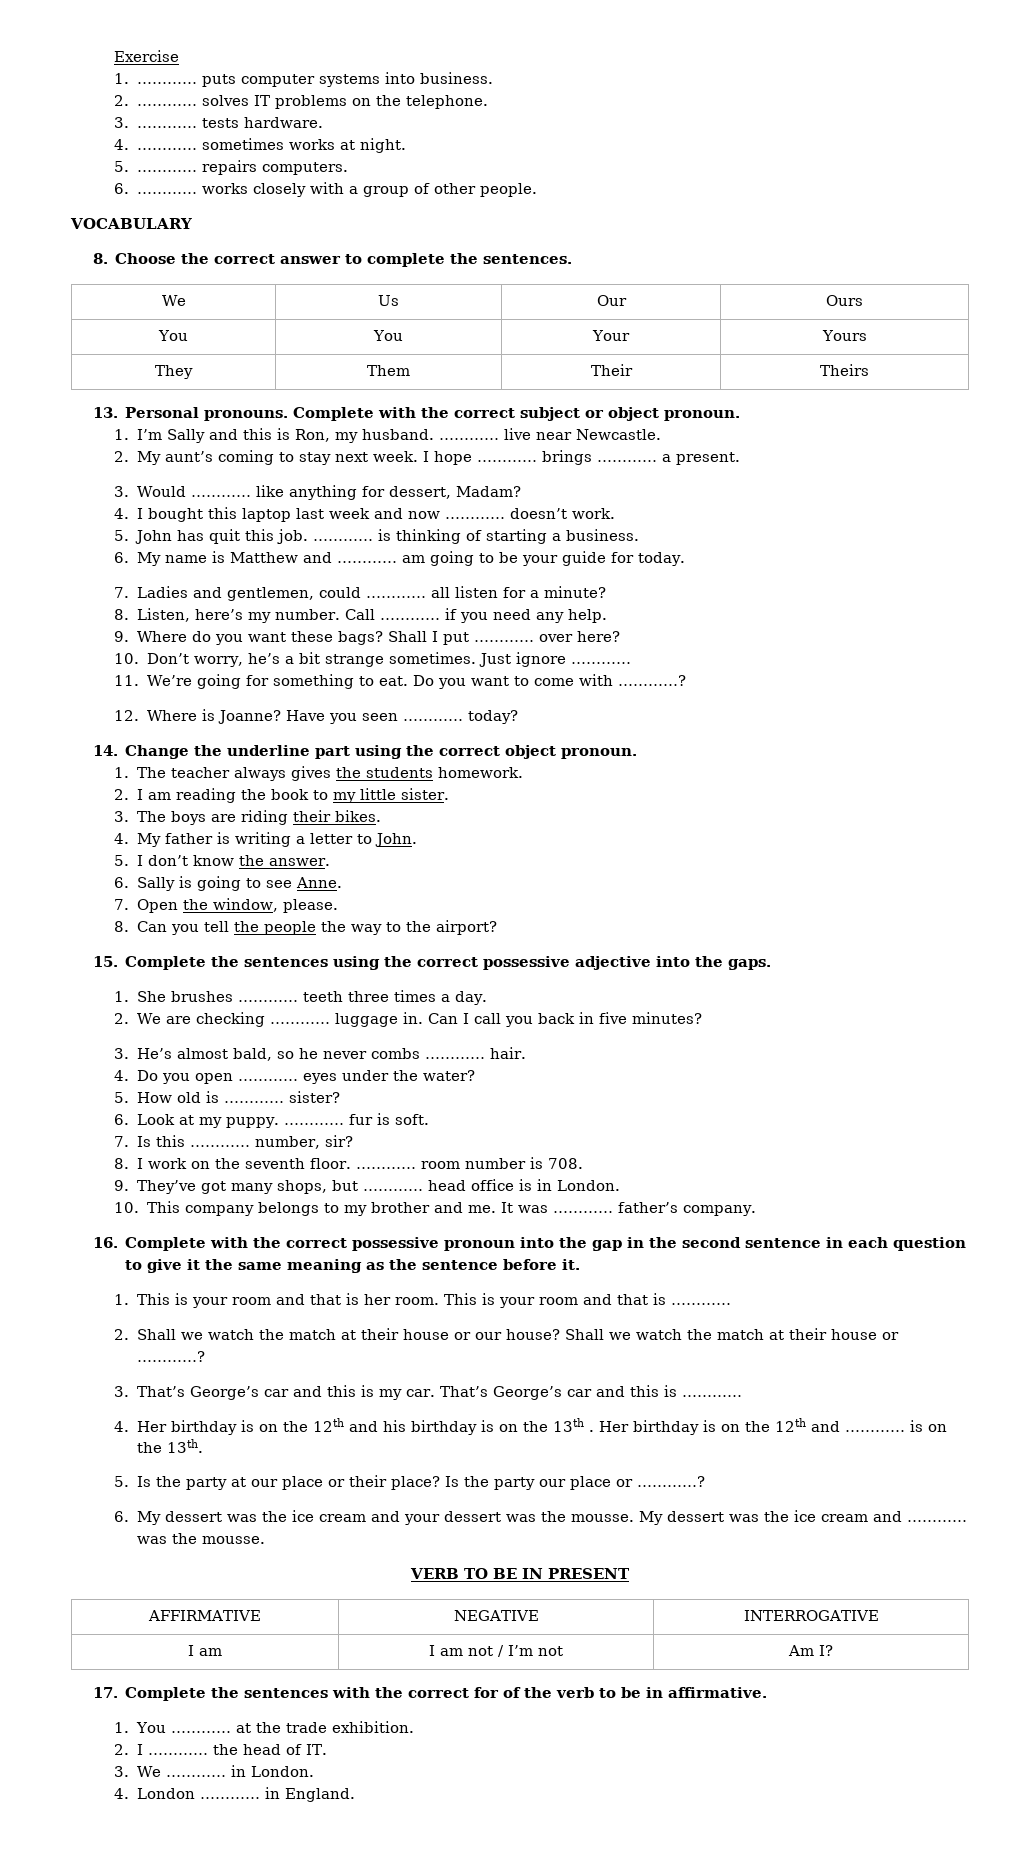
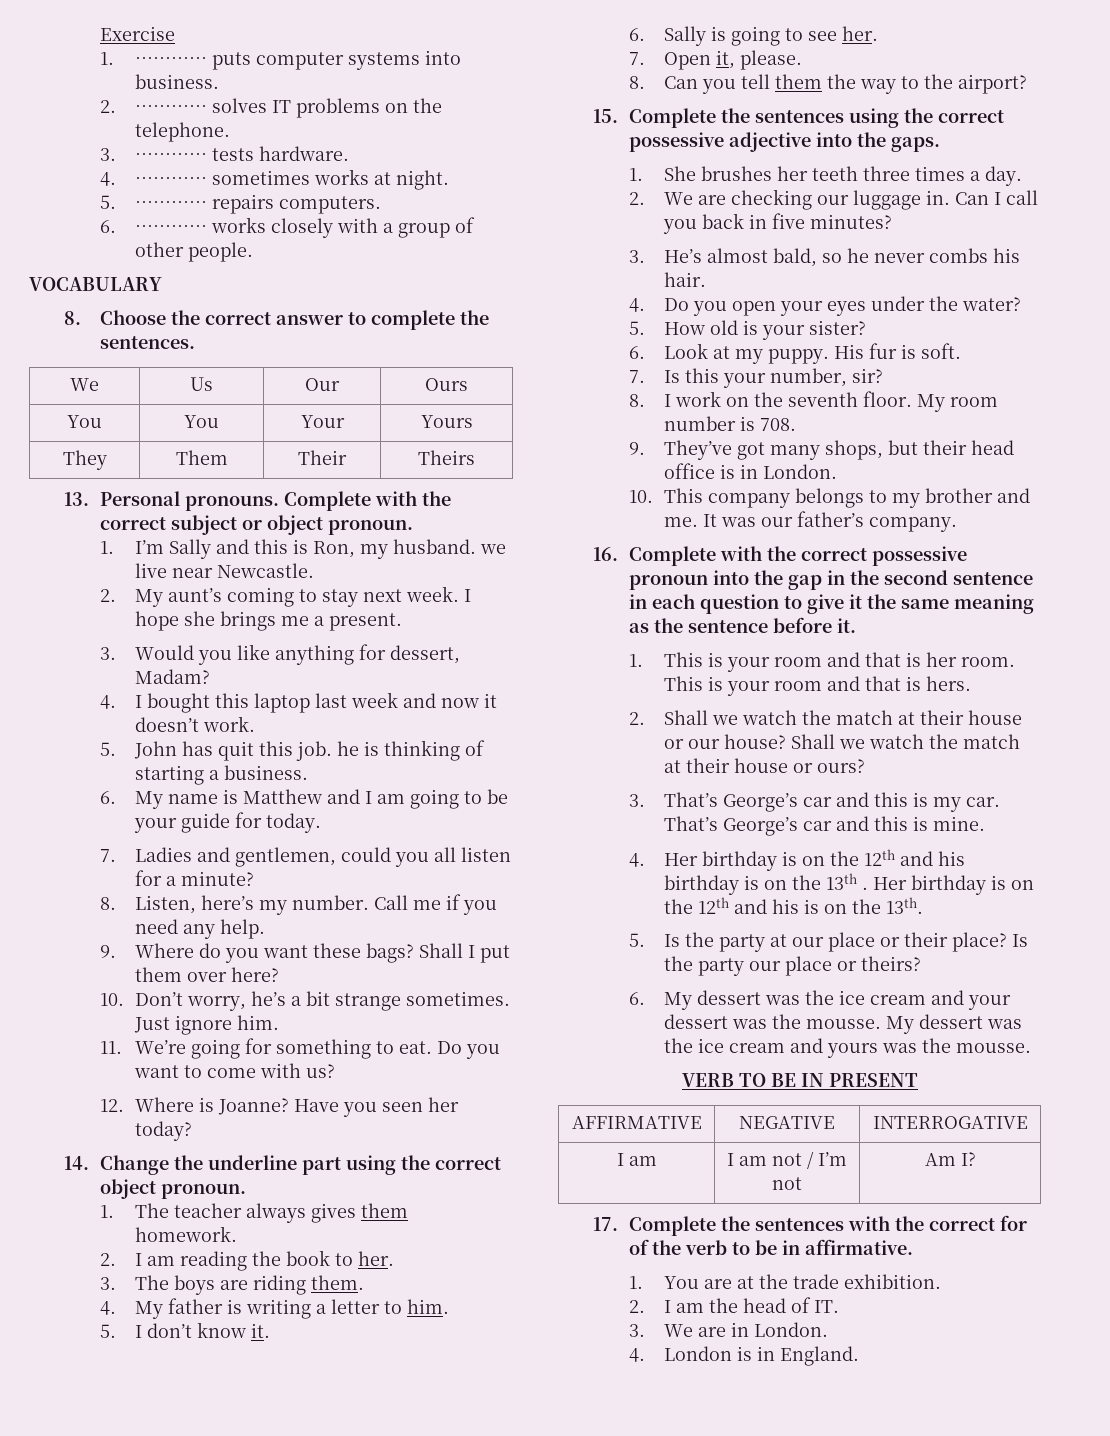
- 1. I’m Sally and this is Ron, my husband. ………… live near Newcastle.
+ 1. I’m Sally and this is Ron, my husband. we live near Newcastle.
- I hope ………… brings ………… a present.
+ I hope she brings me a present.
- 3. Would ………… like anything for dessert, Madam?
+ 3. Would you like anything for dessert, Madam?
- 4. I bought this laptop last week and now ………… doesn’t work.
+ 4. I bought this laptop last week and now it doesn’t work.
- 5. John has quit this job. ………… is thinking of starting a business.
+ 5. John has quit this job. he is thinking of starting a business.
- 6. My name is Matthew and ………… am going to be your guide for today.
+ 6. My name is Matthew and I am going to be your guide for today.
- 7. Ladies and gentlemen, could ………… all listen for a minute?
+ 7. Ladies and gentlemen, could you all listen for a minute?
- Call ………… if you need any help.
+ Call me if you need any help.
- Shall I put ………… over here?
+ Shall I put them over here?
- Just ignore …………
+ Just ignore him.
- Do you want to come with …………?
+ Do you want to come with us?
- Have you seen ………… today?
+ Have you seen her today?
- 1. The teacher always gives the students homework.
+ 1. The teacher always gives them homework.
- 2. I am reading the book to my little sister.
+ 2. I am reading the book to her.
- 3. The boys are riding their bikes.
+ 3. The boys are riding them.
- 4. My father is writing a letter to John.
+ 4. My father is writing a letter to him.
- 5. I don’t know the answer.
+ 5. I don’t know it.
- 6. Sally is going to see Anne.
+ 6. Sally is going to see her.
- 7. Open the window, please.
+ 7. Open it, please.
- 8. Can you tell the people the way to the airport?
+ 8. Can you tell them the way to the airport?
- 1. She brushes ………… teeth three times a day.
+ 1. She brushes her teeth three times a day.
- 2. We are checking ………… luggage in.
+ 2. We are checking our luggage in.
- 3. He’s almost bald, so he never combs ………… hair.
+ 3. He’s almost bald, so he never combs his hair.
- 4. Do you open ………… eyes under the water?
+ 4. Do you open your eyes under the water?
- 5. How old is ………… sister?
+ 5. How old is your sister?
- ………… fur is soft.
+ His fur is soft.
- 7. Is this ………… number, sir?
+ 7. Is this your number, sir?
- ………… room number is 708.
+ My room number is 708.
- 9. They’ve got many shops, but ………… head office is in London.
+ 9. They’ve got many shops, but their head office is in London.
- It was ………… father’s company.
+ It was our father’s company.
- This is your room and that is …………
+ This is your room and that is hers.
- Shall we watch the match at their house or …………?
+ Shall we watch the match at their house or ours?
- That’s George’s car and this is …………
+ That’s George’s car and this is mine.
- Her birthday is on the 12th and ………… is on the 13th.
+ Her birthday is on the 12th and his is on the 13th.
- Is the party our place or …………?
+ Is the party our place or theirs?
- My dessert was the ice cream and ………… was the mousse.
+ My dessert was the ice cream and yours was the mousse.
- 1. You ………… at the trade exhibition.
+ 1. You are at the trade exhibition.
- 2. I ………… the head of IT.
+ 2. I am the head of IT.
- 3. We ………… in London.
+ 3. We are in London.
- 4. London ………… in England.
+ 4. London is in England.

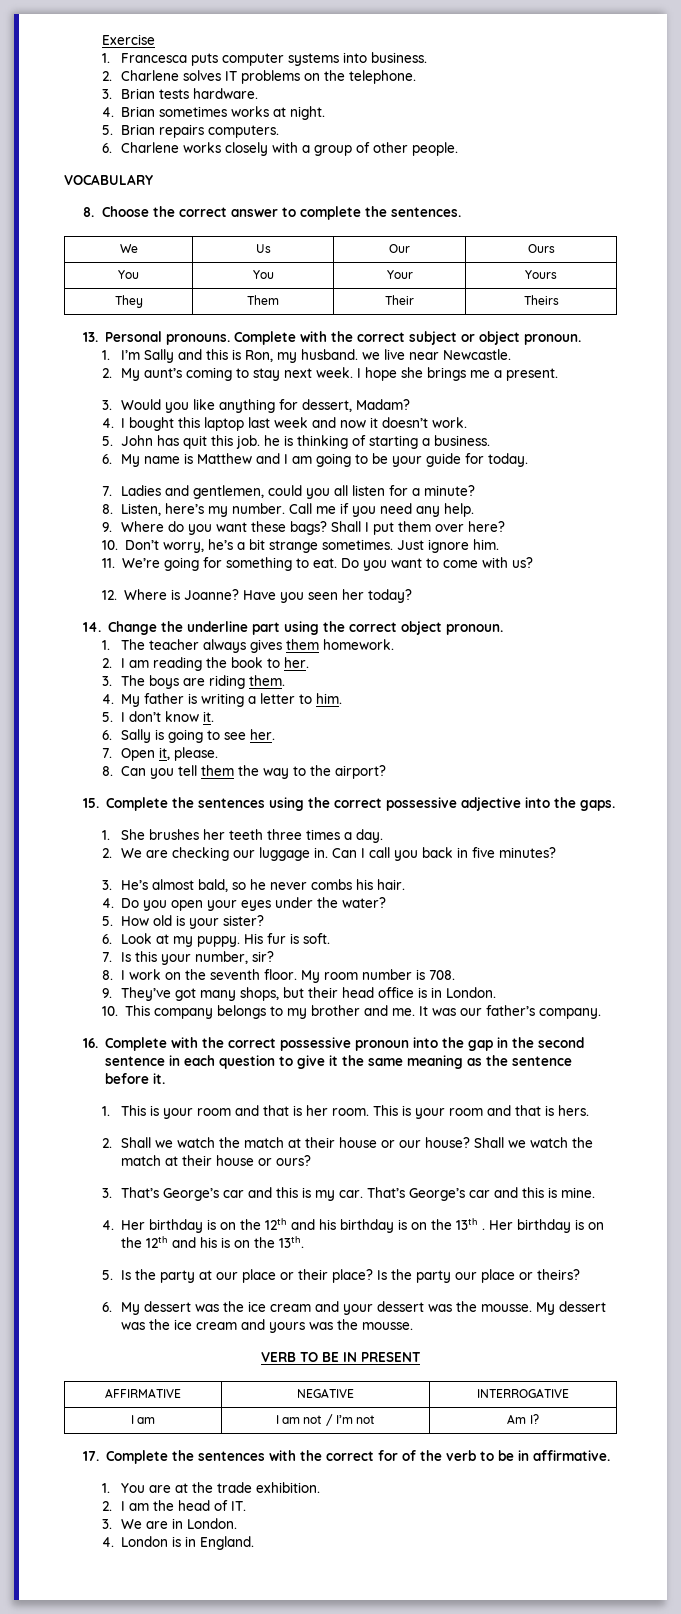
- 1. ………… puts computer systems into business.
+ 1. Francesca puts computer systems into business.
- 2. ………… solves IT problems on the telephone.
+ 2. Charlene solves IT problems on the telephone.
- 3. ………… tests hardware.
+ 3. Brian tests hardware.
- 4. ………… sometimes works at night.
+ 4. Brian sometimes works at night.
- 5. ………… repairs computers.
+ 5. Brian repairs computers.
- 6. ………… works closely with a group of other people.
+ 6. Charlene works closely with a group of other people.

